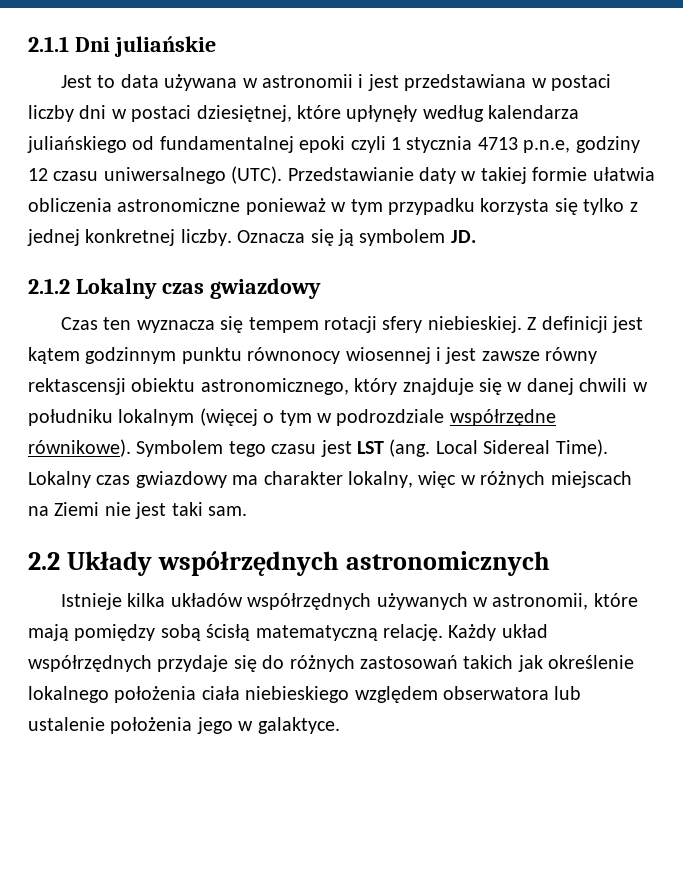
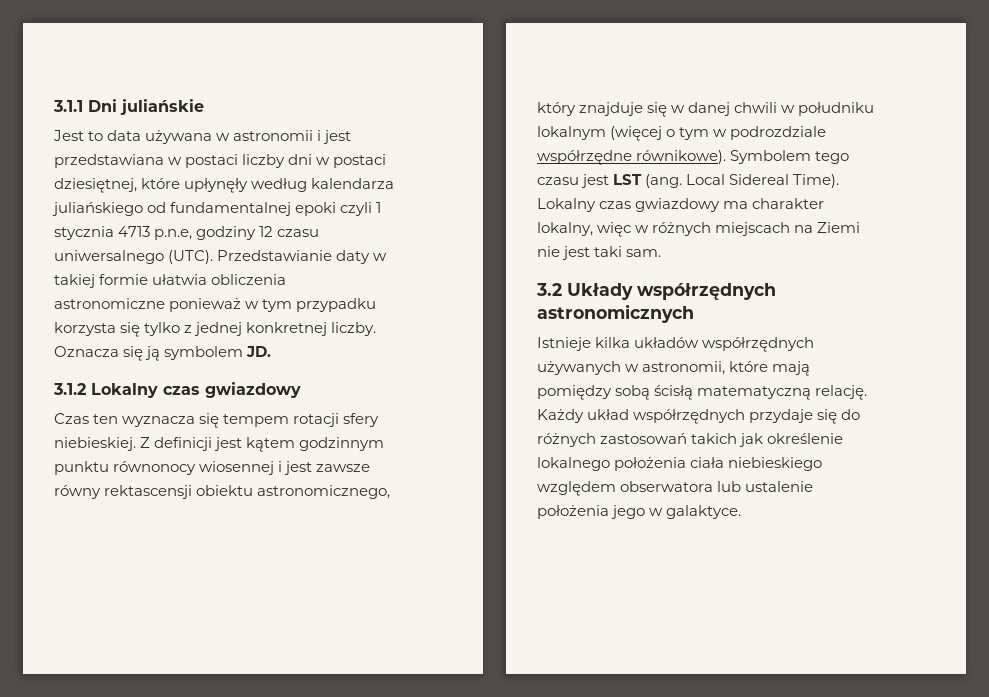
- 2.1.1 Dni juliańskie
+ 3.1.1 Dni juliańskie
- 2.1.2 Lokalny czas gwiazdowy
+ 3.1.2 Lokalny czas gwiazdowy
- 2.2 Układy współrzędnych astronomicznych
+ 3.2 Układy współrzędnych astronomicznych

